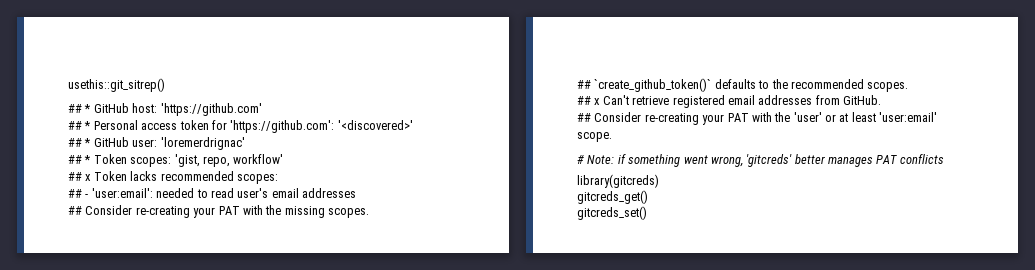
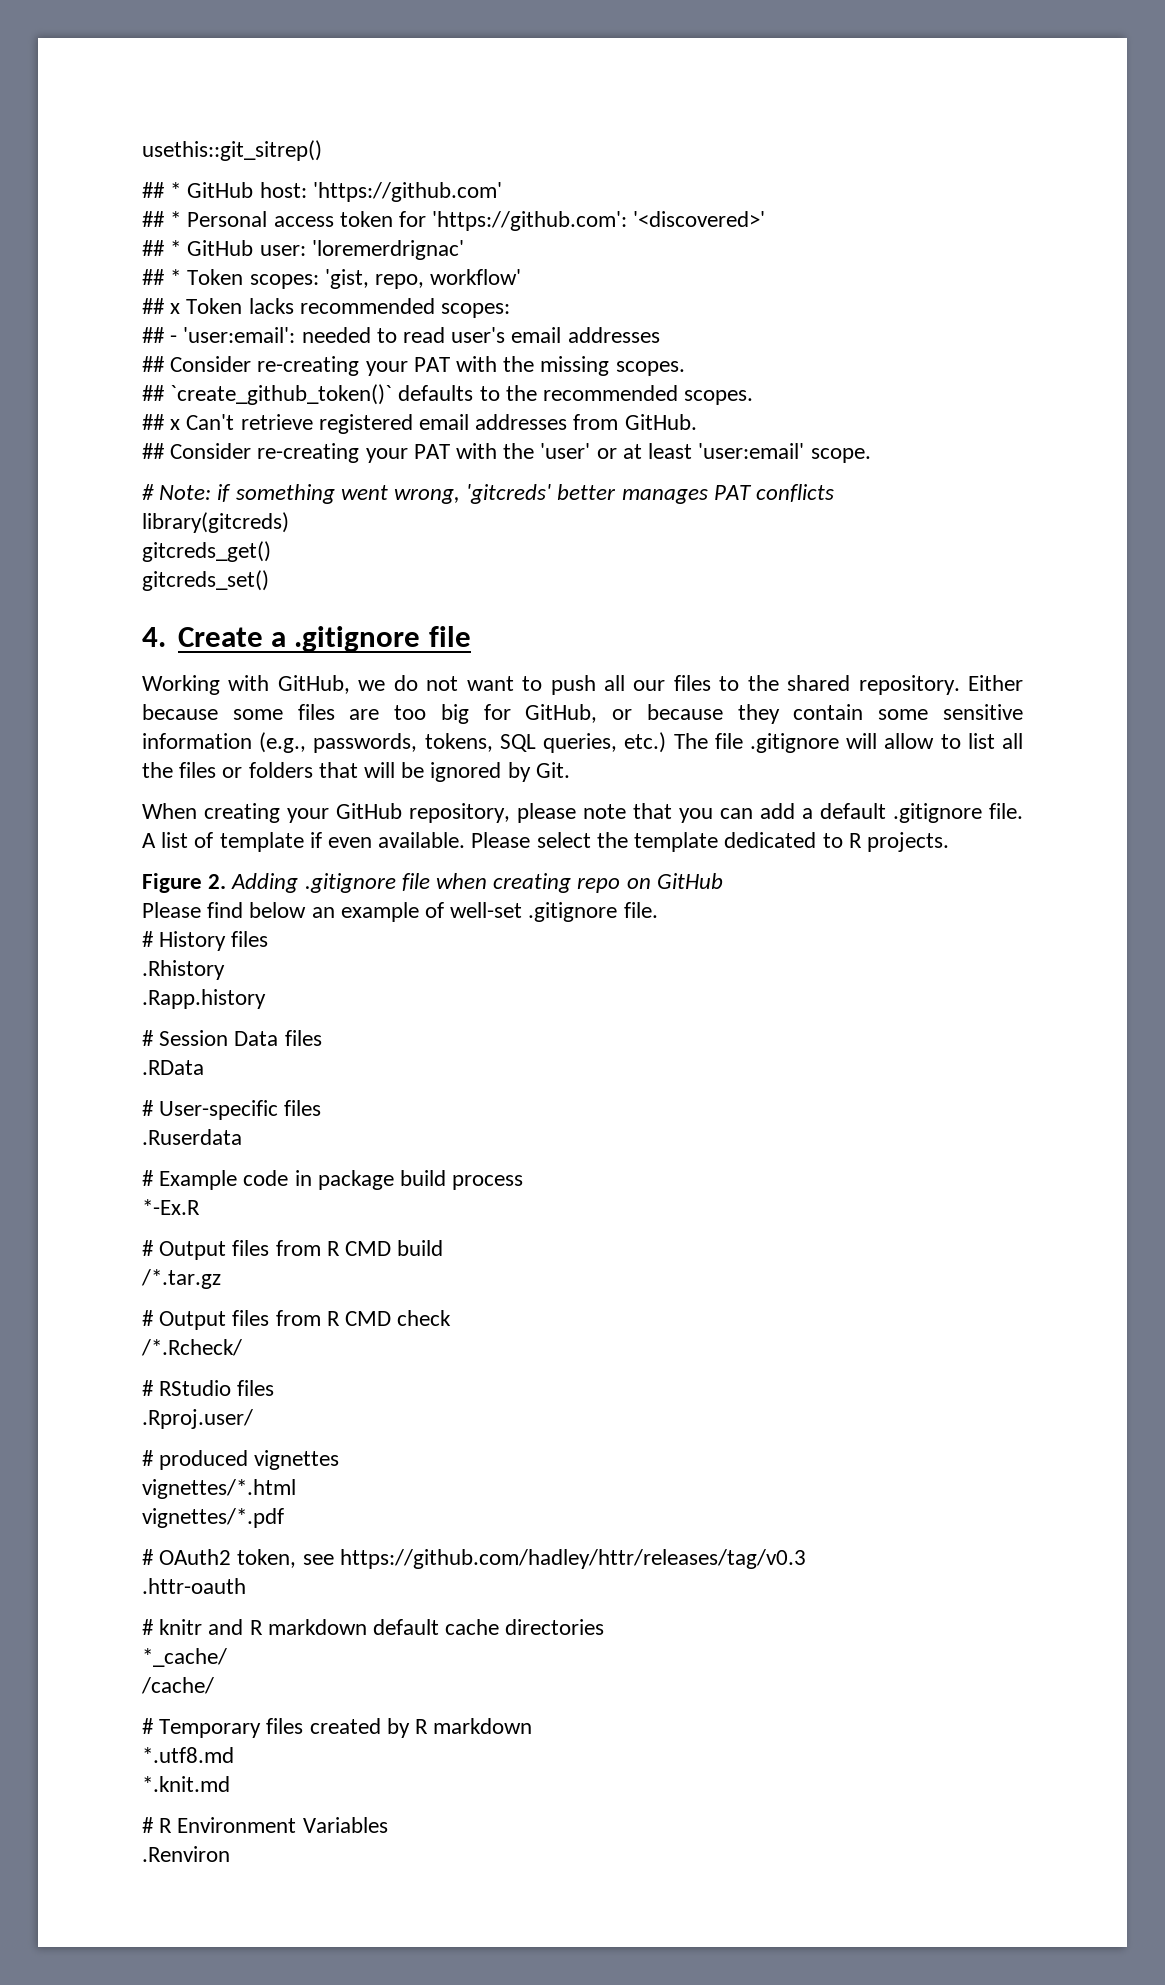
+ 4. Create a .gitignore file
+ Working with GitHub, we do not want to push all our files to the shared repository. Either because some files are too big for GitHub, or because they contain some sensitive information (e.g., passwords, tokens, SQL queries, etc.) The file .gitignore will allow to list all the files or folders that will be ignored by Git.
+ When creating your GitHub repository, please note that you can add a default .gitignore file. A list of template if even available. Please select the template dedicated to R projects.
+ Figure 2. Adding .gitignore file when creating repo on GitHub
+ Please find below an example of well-set .gitignore file.
+ # History files
+ .Rhistory
+ .Rapp.history
+ # Session Data files
+ .RData
+ # User-specific files
+ .Ruserdata
+ # Example code in package build process
+ *-Ex.R
+ # Output files from R CMD build
+ /*.tar.gz
+ # Output files from R CMD check
+ /*.Rcheck/
+ # RStudio files
+ .Rproj.user/
+ # produced vignettes
+ vignettes/*.html
+ vignettes/*.pdf
+ # OAuth2 token, see https://github.com/hadley/httr/releases/tag/v0.3
+ .httr-oauth
+ # knitr and R markdown default cache directories
+ *_cache/
+ /cache/
+ # Temporary files created by R markdown
+ *.utf8.md
+ *.knit.md
+ # R Environment Variables
+ .Renviron

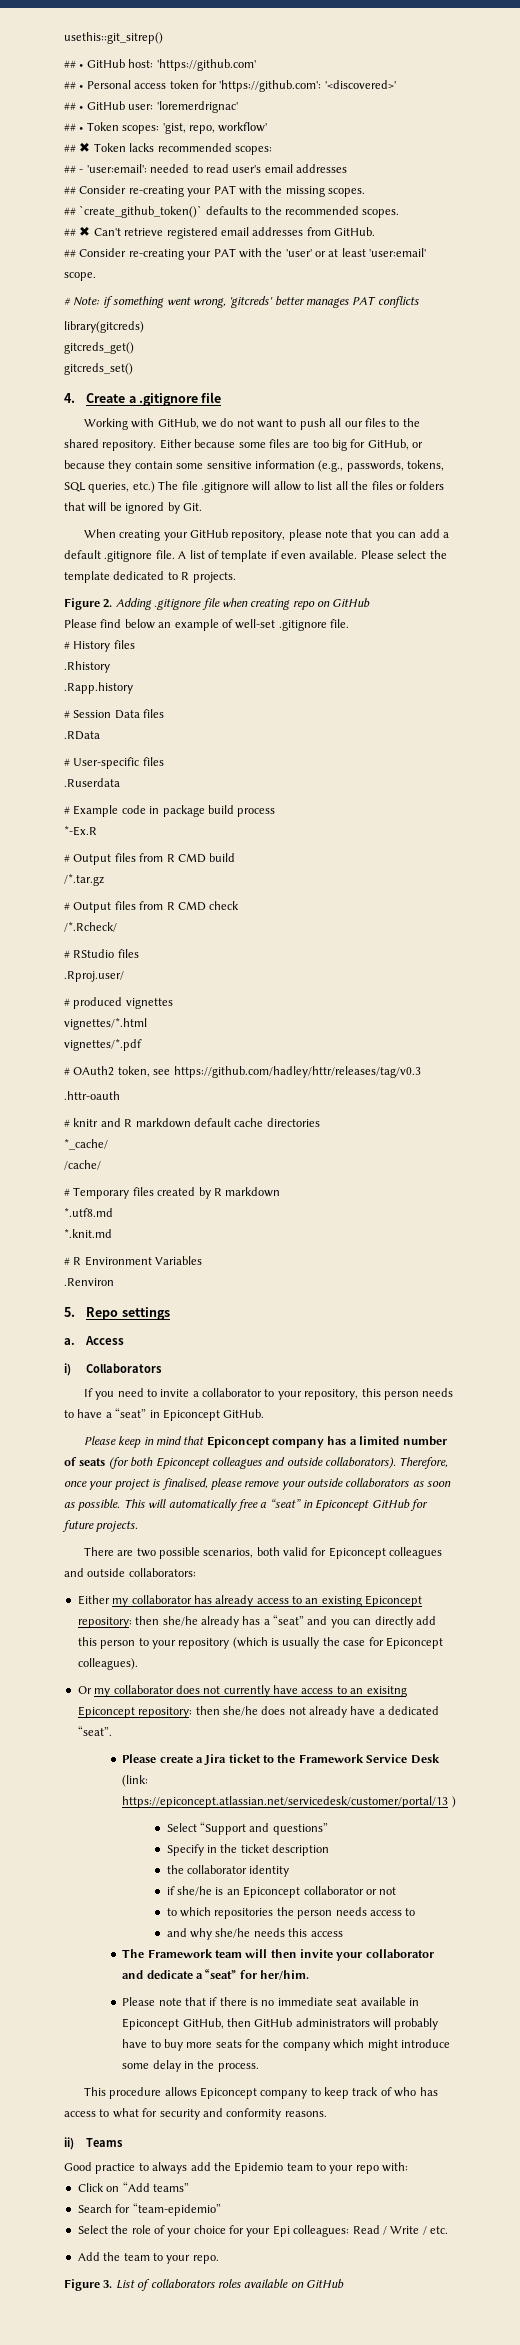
- ## * GitHub host: 'https://github.com'
+ ## • GitHub host: 'https://github.com'
- ## * Personal access token for 'https://github.com': '<discovered>'
+ ## • Personal access token for 'https://github.com': '<discovered>'
- ## * GitHub user: 'loremerdrignac'
+ ## • GitHub user: 'loremerdrignac'
- ## * Token scopes: 'gist, repo, workflow'
+ ## • Token scopes: 'gist, repo, workflow'
- ## x Token lacks recommended scopes:
+ ## ✖ Token lacks recommended scopes:
- ## x Can't retrieve registered email addresses from GitHub.
+ ## ✖ Can't retrieve registered email addresses from GitHub.
+ 5. Repo settings
+ a. Access
+ i) Collaborators
+ If you need to invite a collaborator to your repository, this person needs to have a “seat” in Epiconcept GitHub.
+ Please keep in mind that Epiconcept company has a limited number of seats (for both Epiconcept colleagues and outside collaborators). Therefore, once your project is finalised, please remove your outside collaborators as soon as possible. This will automatically free a “seat” in Epiconcept GitHub for future projects.
+ There are two possible scenarios, both valid for Epiconcept colleagues and outside collaborators:
+ Either my collaborator has already access to an existing Epiconcept repository: then she/he already has a “seat” and you can directly add this person to your repository (which is usually the case for Epiconcept colleagues).
+ Or my collaborator does not currently have access to an exisitng Epiconcept repository: then she/he does not already have a dedicated “seat”.
+ Please create a Jira ticket to the Framework Service Desk (link: https://epiconcept.atlassian.net/servicedesk/customer/portal/13 )
+ Select “Support and questions”
+ Specify in the ticket description
+ the collaborator identity
+ if she/he is an Epiconcept collaborator or not
+ to which repositories the person needs access to
+ and why she/he needs this access
+ The Framework team will then invite your collaborator and dedicate a “seat” for her/him.
+ Please note that if there is no immediate seat available in Epiconcept GitHub, then GitHub administrators will probably have to buy more seats for the company which might introduce some delay in the process.
+ This procedure allows Epiconcept company to keep track of who has access to what for security and conformity reasons.
+ ii) Teams
+ Good practice to always add the Epidemio team to your repo with:
+ Click on “Add teams”
+ Search for “team-epidemio”
+ Select the role of your choice for your Epi colleagues: Read / Write / etc.
+ Add the team to your repo.
+ Figure 3. List of collaborators roles available on GitHub

